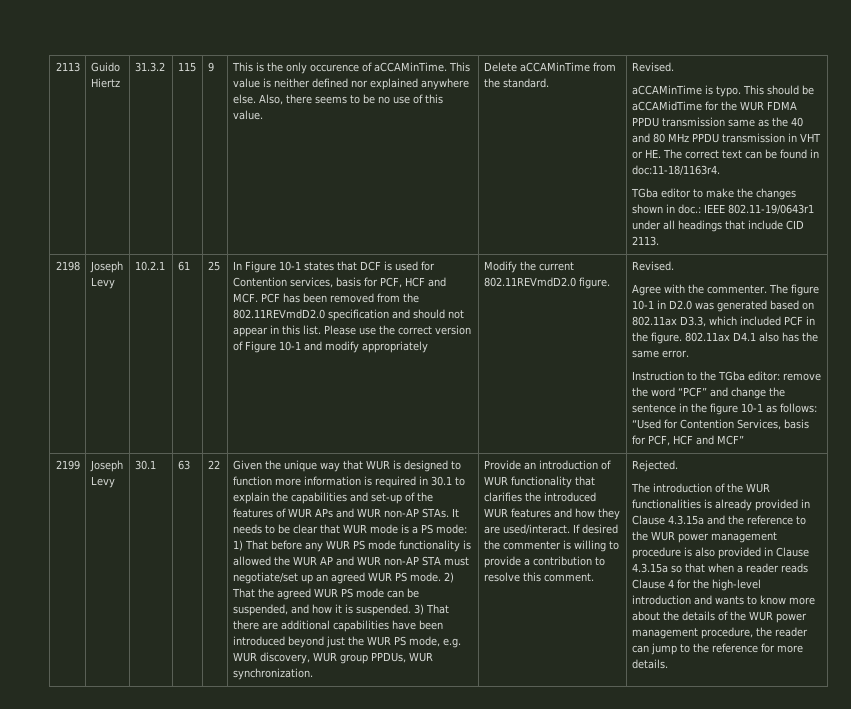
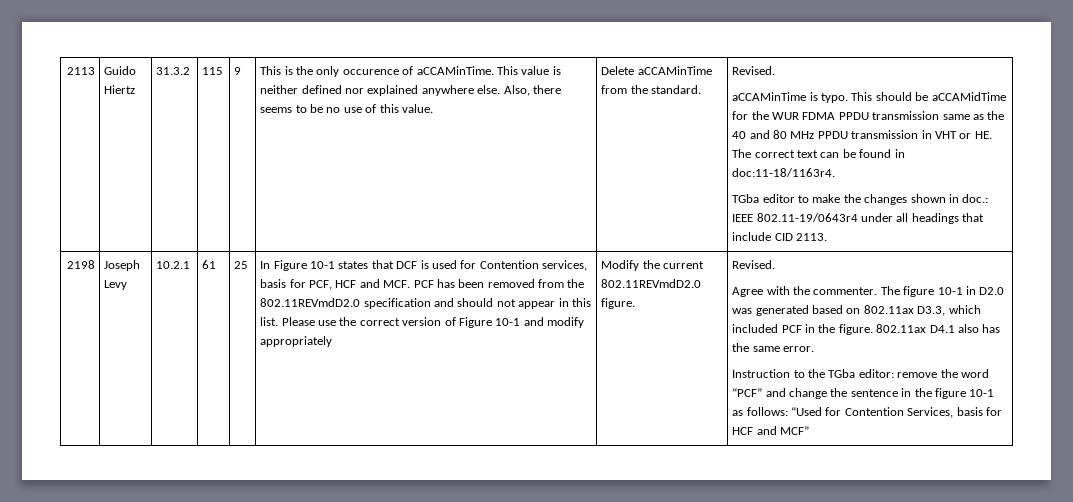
- TGba editor to make the changes shown in doc.: IEEE 802.11-19/0643r1 under all headings that include CID 2113.
+ TGba editor to make the changes shown in doc.: IEEE 802.11-19/0643r4 under all headings that include CID 2113.
- Instruction to the TGba editor: remove the word “PCF” and change the sentence in the figure 10-1 as follows: “Used for Contention Services, basis for PCF, HCF and MCF”
+ Instruction to the TGba editor: remove the word “PCF” and change the sentence in the figure 10-1 as follows: “Used for Contention Services, basis for HCF and MCF”
- 2199 | Joseph Levy | 30.1 | 63 | 22 | Given the unique way that WUR is designed to function more information is required in 30.1 to explain the capabilities and set-up of the features of WUR APs and WUR non-AP STAs. It needs to be clear that WUR mode is a PS mode: 1) That before any WUR PS mode functionality is allowed the WUR AP and WUR non-AP STA must negotiate/set up an agreed WUR PS mode. 2) That the agreed WUR PS mode can be suspended, and how it is suspended. 3) That there are additional capabilities have been introduced beyond just the WUR PS mode, e.g. WUR discovery, WUR group PPDUs, WUR synchronization. | Provide an introduction of WUR functionality that clarifies the introduced WUR features and how they are used/interact. If desired the commenter is willing to provide a contribution to resolve this comment. | Rejected.
- The introduction of the WUR functionalities is already provided in Clause 4.3.15a and the reference to the WUR power management procedure is also provided in Clause 4.3.15a so that when a reader reads Clause 4 for the high-level introduction and wants to know more about the details of the WUR power management procedure, the reader can jump to the reference for more details.

